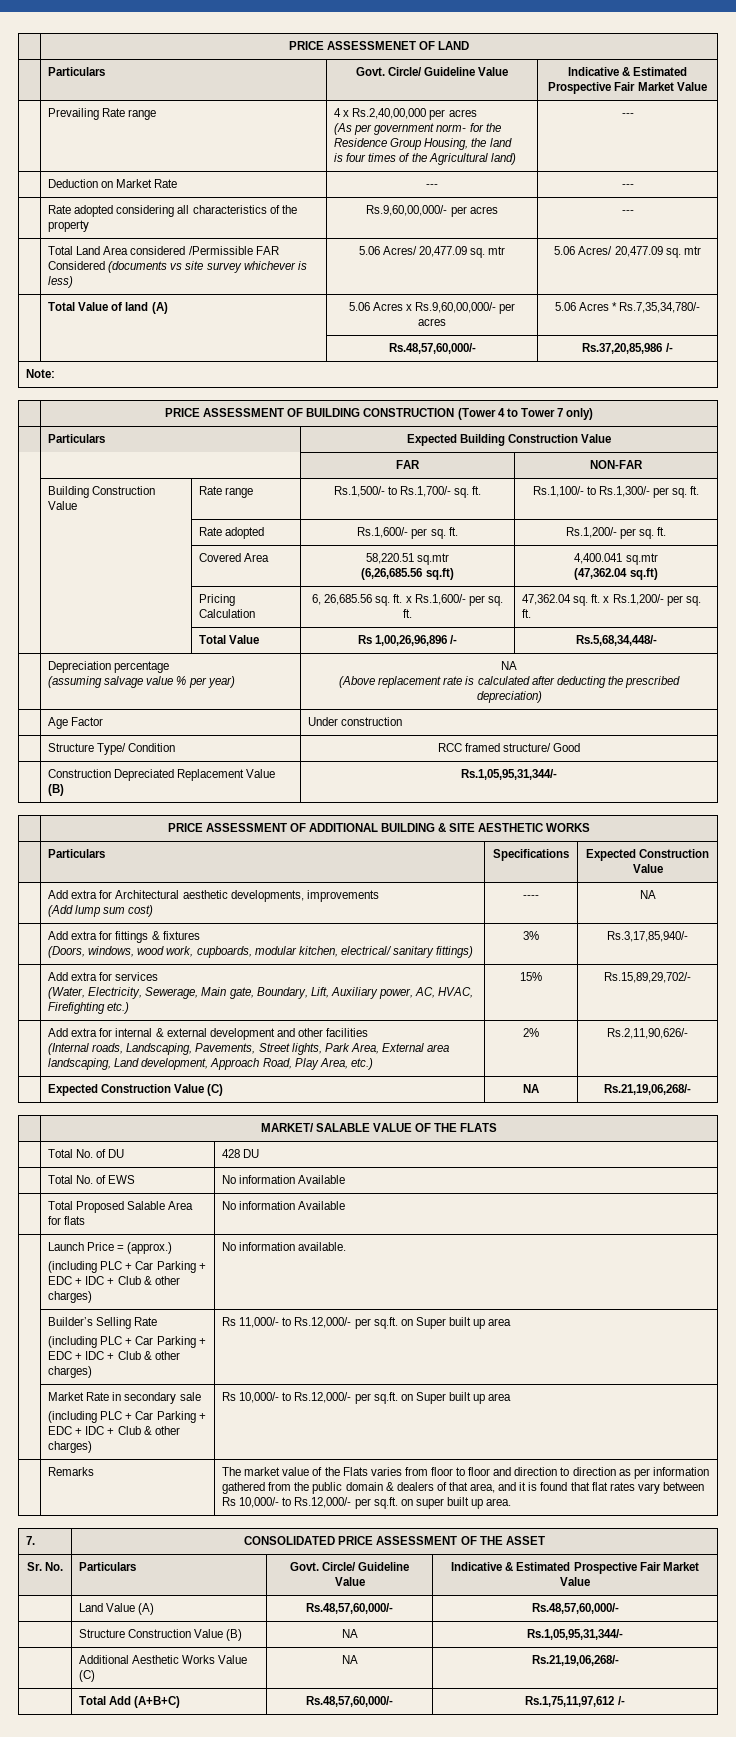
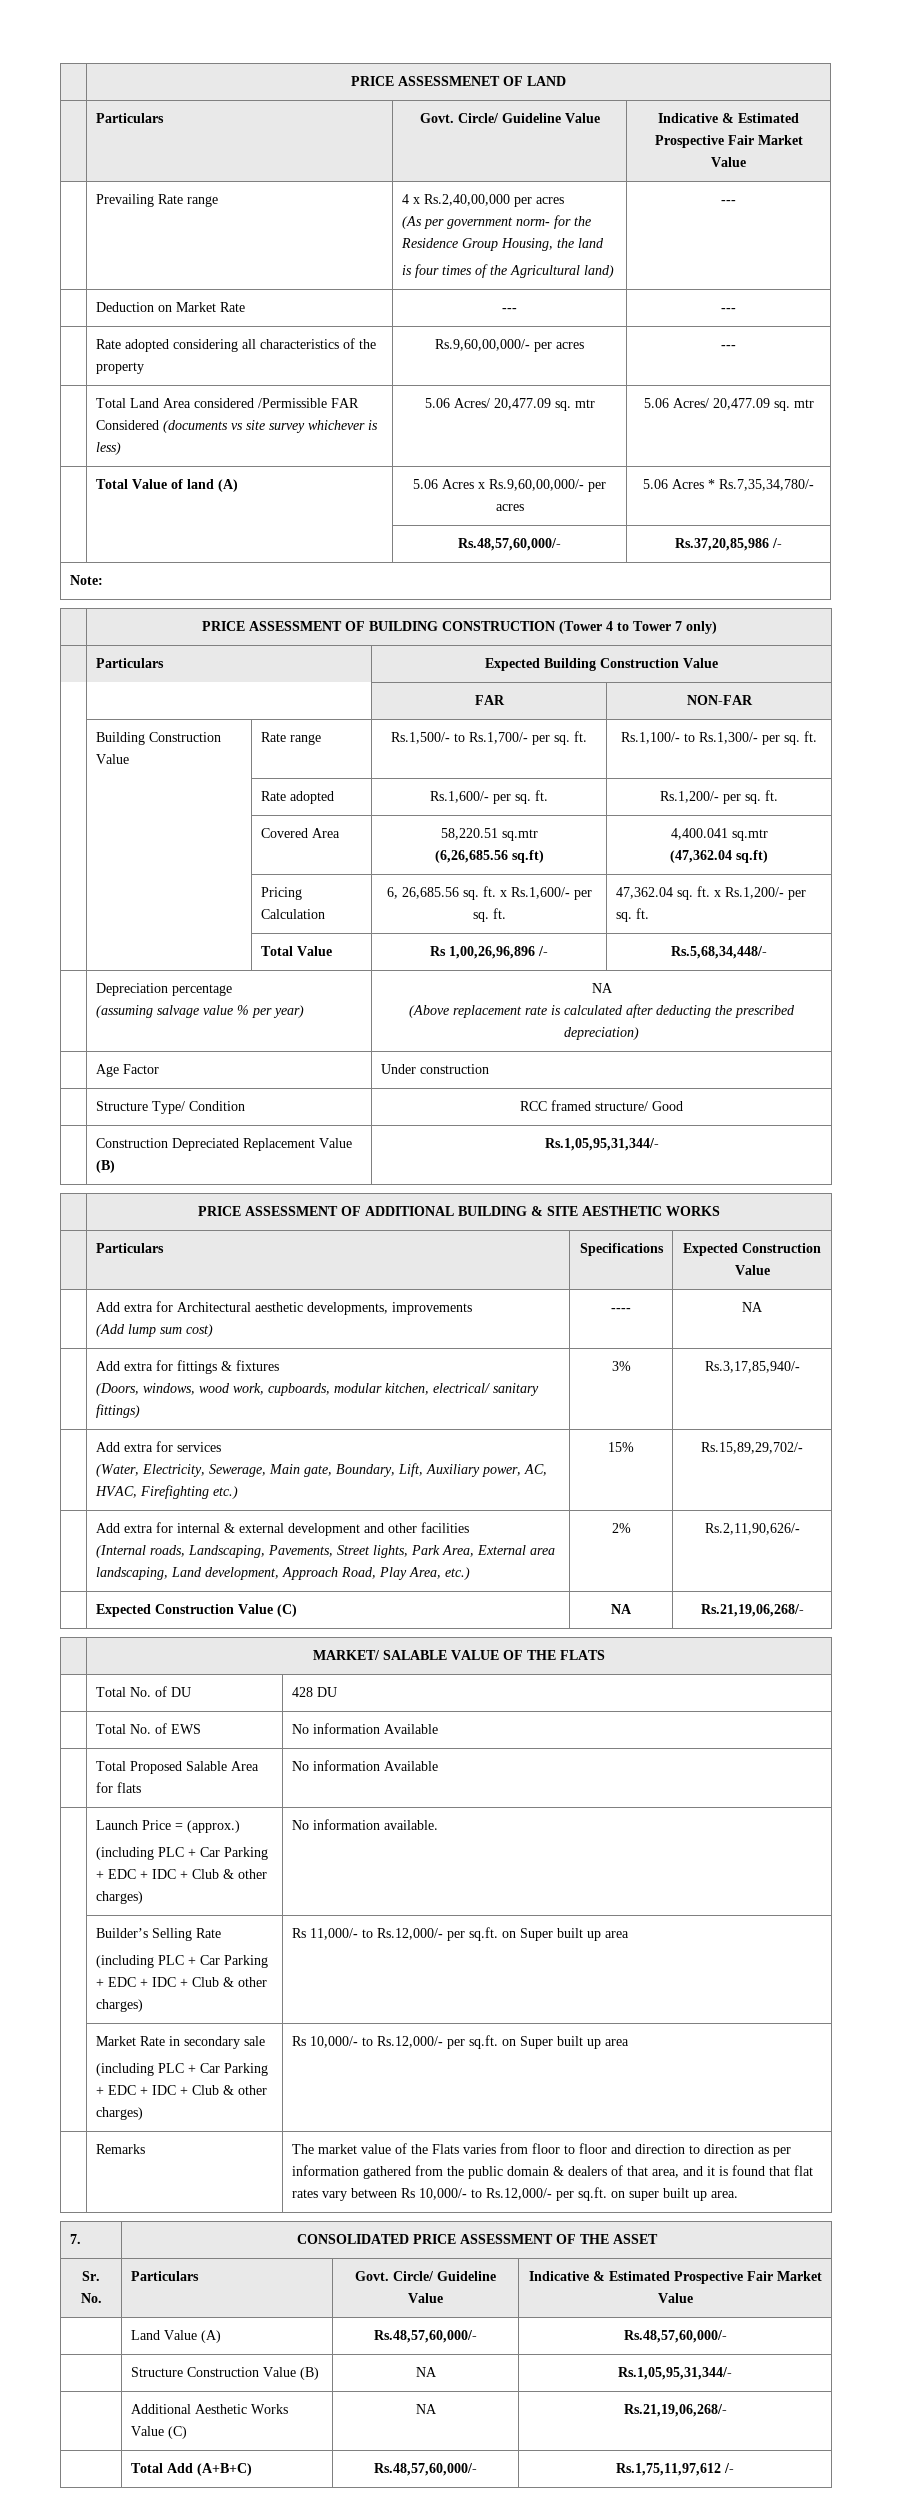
- | Building Construction Value | Rate range | Rs.1,500/- to Rs.1,700/- sq. ft. | Rs.1,100/- to Rs.1,300/- per sq. ft.
+ | Building Construction Value | Rate range | Rs.1,500/- to Rs.1,700/- per sq. ft. | Rs.1,100/- to Rs.1,300/- per sq. ft.

